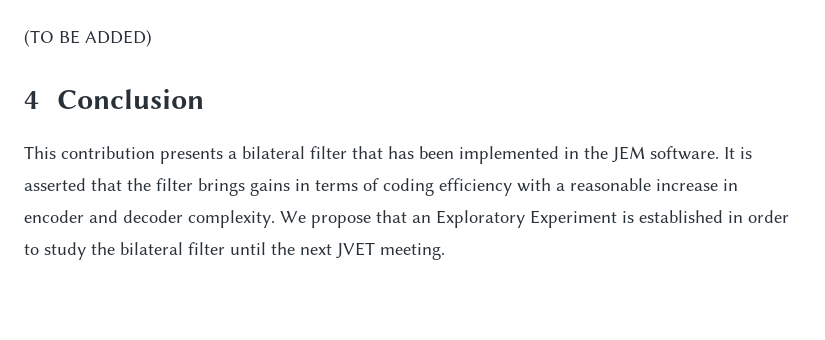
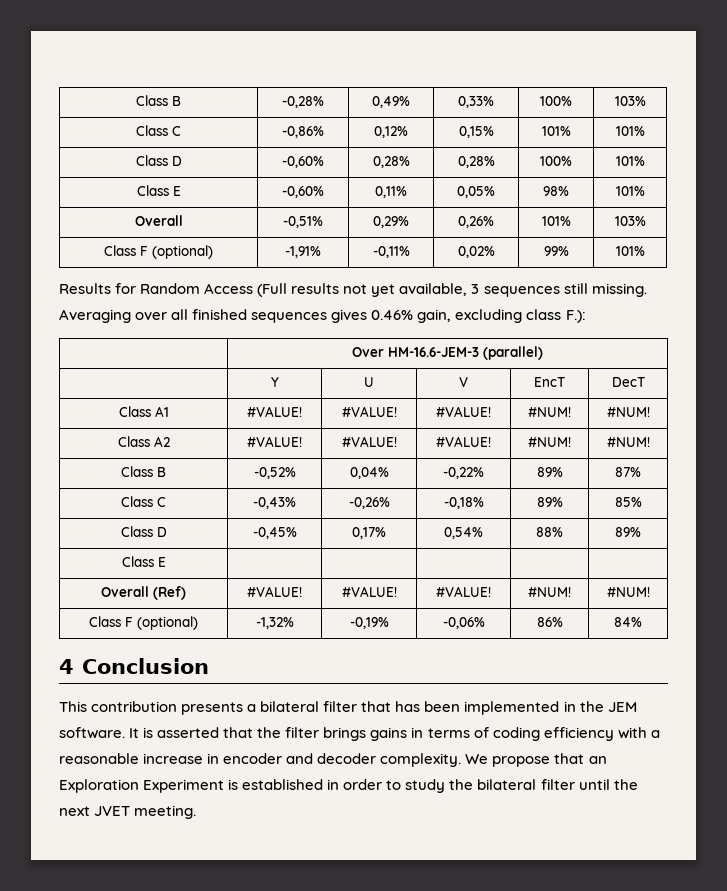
- (TO BE ADDED)
+ Class B | -0,28% | 0,49% | 0,33% | 100% | 103%
+ Class C | -0,86% | 0,12% | 0,15% | 101% | 101%
+ Class D | -0,60% | 0,28% | 0,28% | 100% | 101%
+ Class E | -0,60% | 0,11% | 0,05% | 98% | 101%
+ Overall | -0,51% | 0,29% | 0,26% | 101% | 103%
+ Class F (optional) | -1,91% | -0,11% | 0,02% | 99% | 101%
+ Results for Random Access (Full results not yet available, 3 sequences still missing. Averaging over all finished sequences gives 0.46% gain, excluding class F.):
+ | Over HM-16.6-JEM-3 (parallel)
+ | Y | U | V | EncT | DecT
+ Class A1 | #VALUE! | #VALUE! | #VALUE! | #NUM! | #NUM!
+ Class A2 | #VALUE! | #VALUE! | #VALUE! | #NUM! | #NUM!
+ Class B | -0,52% | 0,04% | -0,22% | 89% | 87%
+ Class C | -0,43% | -0,26% | -0,18% | 89% | 85%
+ Class D | -0,45% | 0,17% | 0,54% | 88% | 89%
+ Class E | | | | |
+ Overall (Ref) | #VALUE! | #VALUE! | #VALUE! | #NUM! | #NUM!
+ Class F (optional) | -1,32% | -0,19% | -0,06% | 86% | 84%
- We propose that an Exploratory Experiment is established in order to study the bilateral filter until the next JVET meeting.
+ We propose that an Exploration Experiment is established in order to study the bilateral filter until the next JVET meeting.

